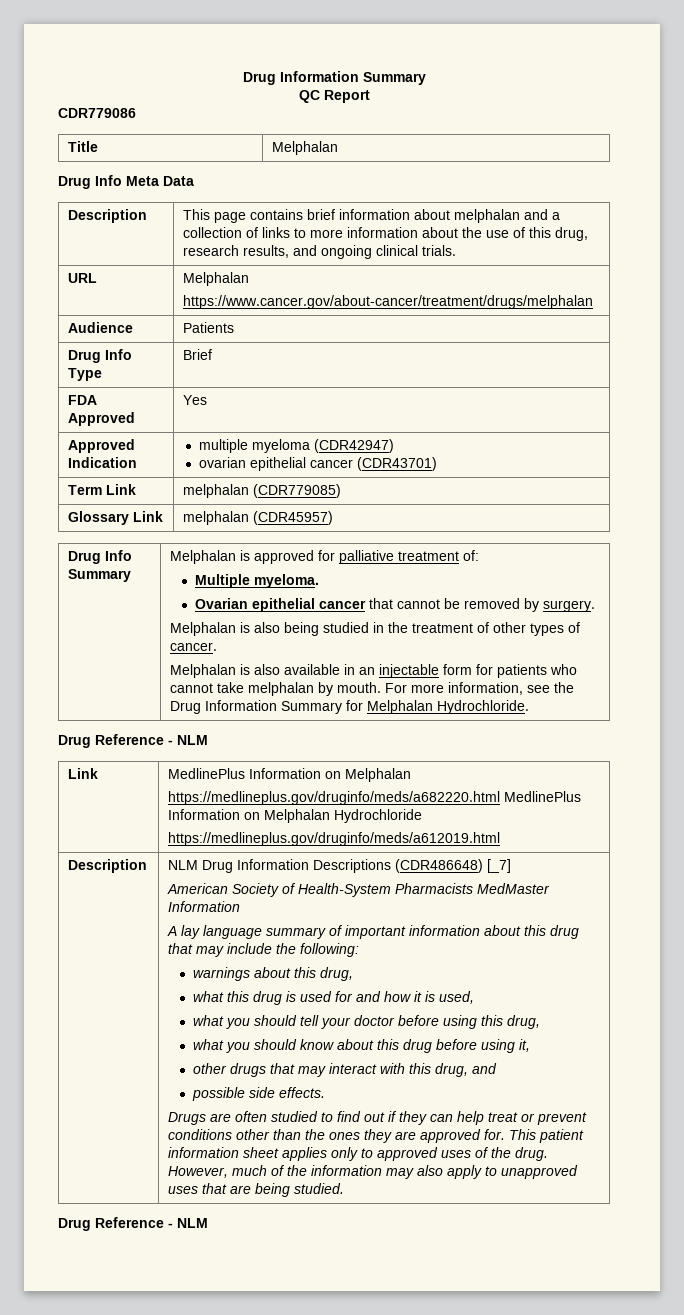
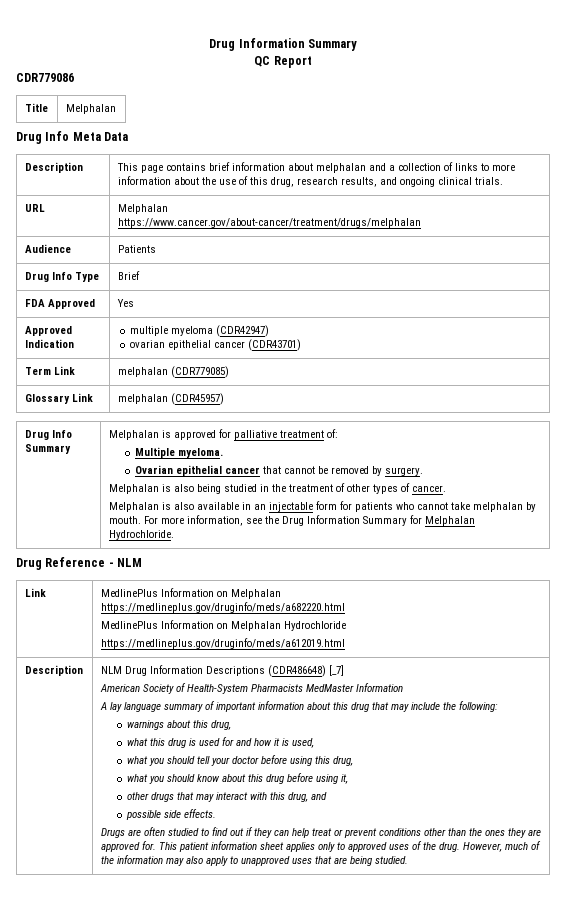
  Link | MedlinePlus Information on Melphalan
- https://medlineplus.gov/druginfo/meds/a682220.html MedlinePlus Information on Melphalan Hydrochloride
+ https://medlineplus.gov/druginfo/meds/a682220.html
+ MedlinePlus Information on Melphalan Hydrochloride
  However, much of the information may also apply to unapproved uses that are being studied.
- Drug Reference - NLM

